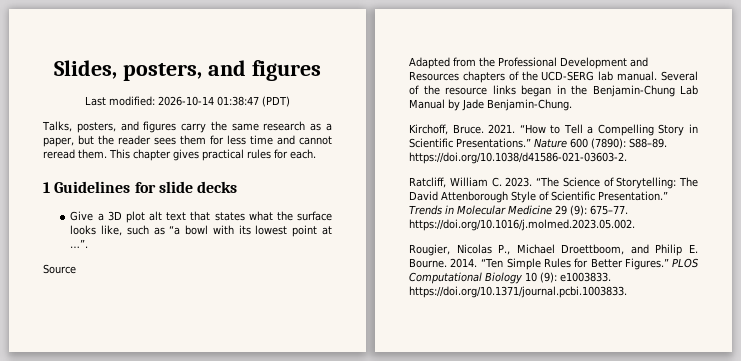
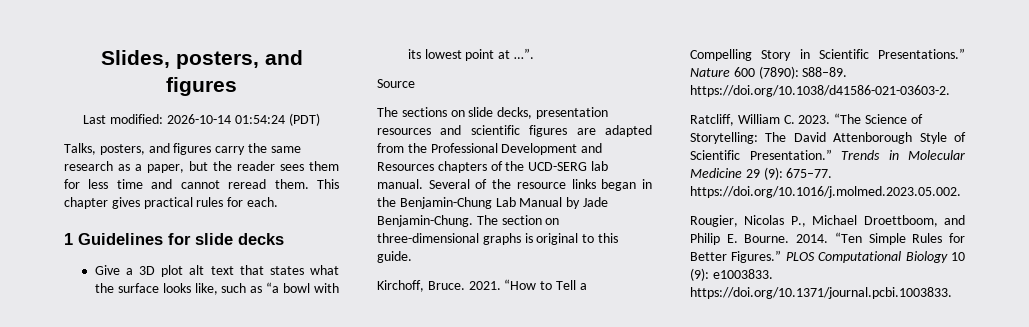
- Last modified: 2026-10-14 01:38:47 (PDT)
+ Last modified: 2026-10-14 01:54:24 (PDT)
- Adapted from the Professional Development and Resources chapters of the UCD-SERG lab manual.
+ The sections on slide decks, presentation resources and scientific figures are adapted from the Professional Development and Resources chapters of the UCD-SERG lab manual.
+ The section on three-dimensional graphs is original to this guide.

